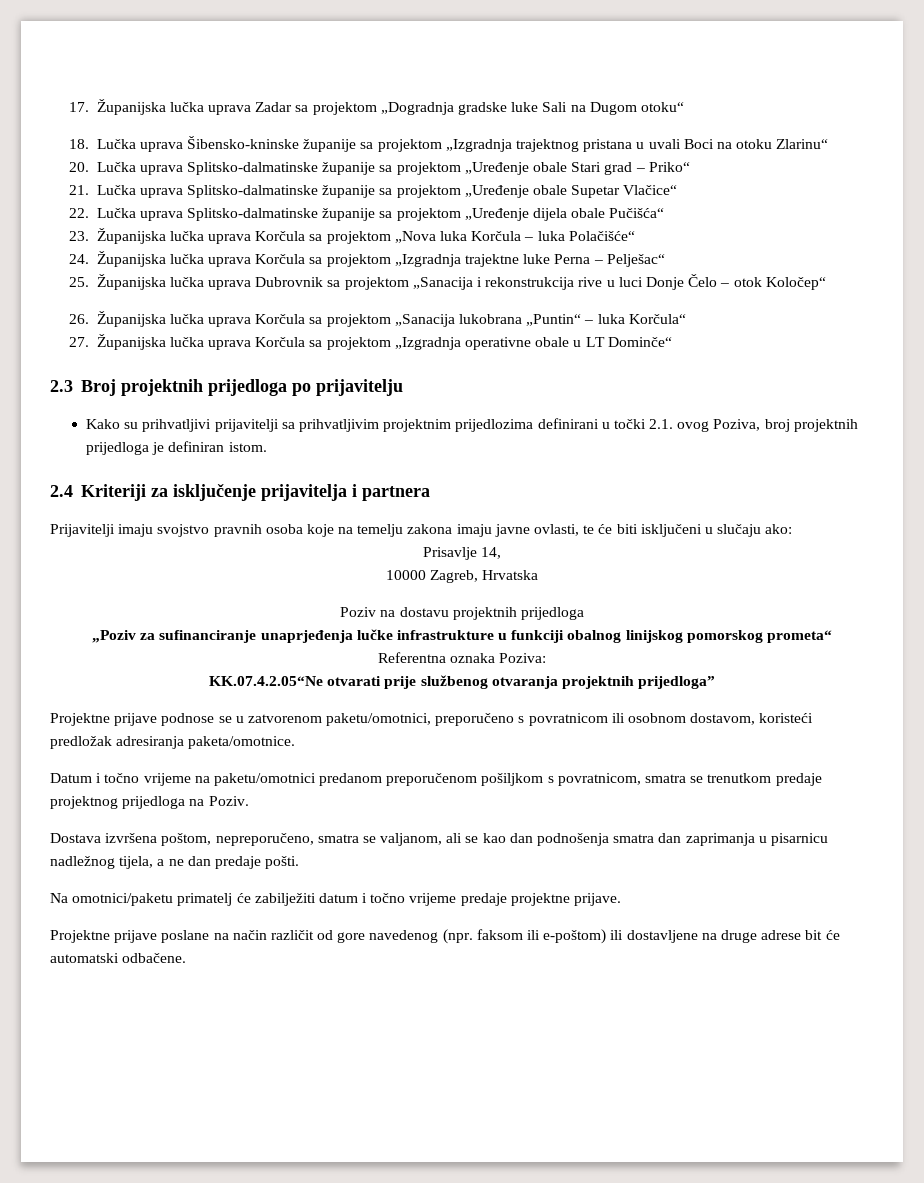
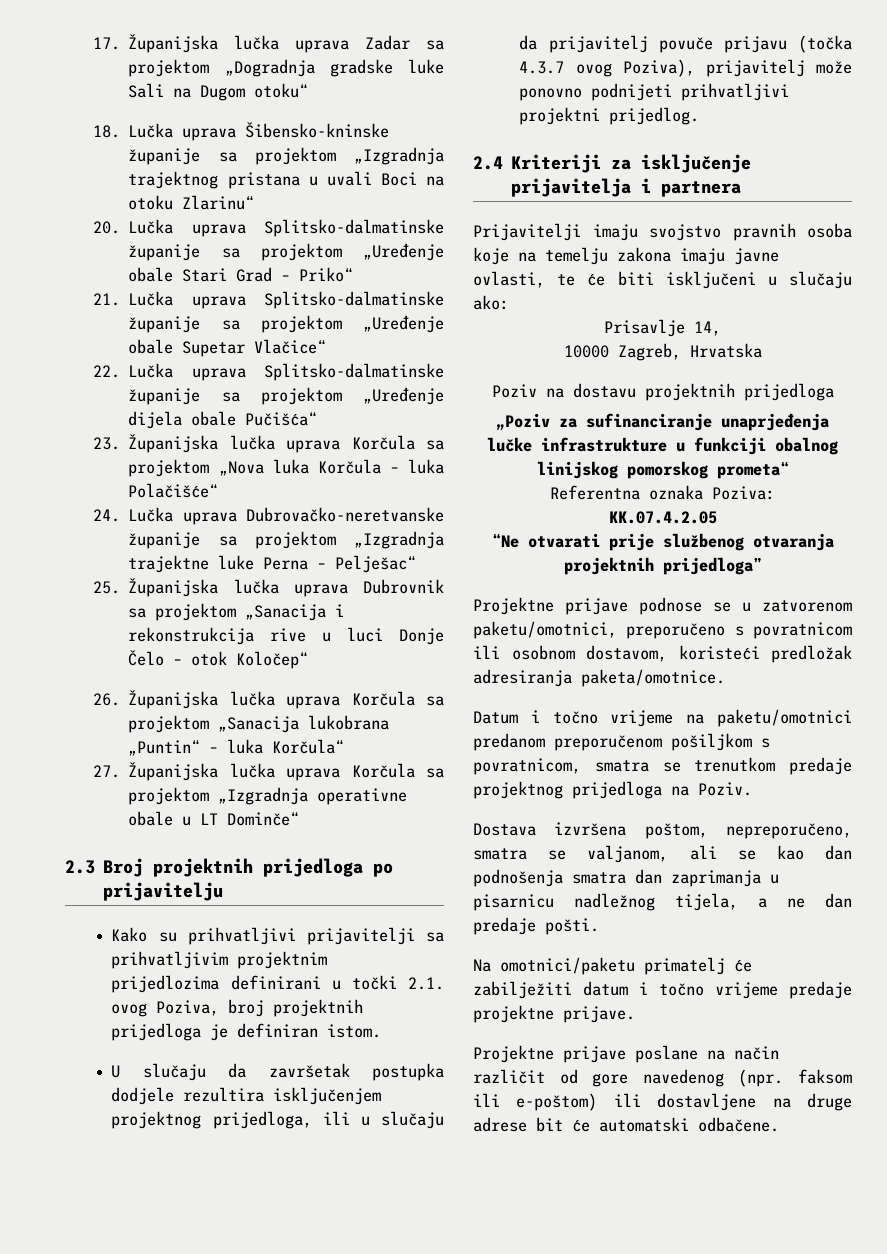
- 20. Lučka uprava Splitsko-dalmatinske županije sa projektom „Uređenje obale Stari grad – Priko“
+ 20. Lučka uprava Splitsko-dalmatinske županije sa projektom „Uređenje obale Stari Grad – Priko“
- 24. Županijska lučka uprava Korčula sa projektom „Izgradnja trajektne luke Perna – Pelješac“
+ 24. Lučka uprava Dubrovačko-neretvanske županije sa projektom „Izgradnja trajektne luke Perna – Pelješac“
+ U slučaju da završetak postupka dodjele rezultira isključenjem projektnog prijedloga, ili u slučaju da prijavitelj povuče prijavu (točka 4.3.7 ovog Poziva), prijavitelj može ponovno podnijeti prihvatljivi projektni prijedlog.
- KK.07.4.2.05“Ne otvarati prije službenog otvaranja projektnih prijedloga”
+ KK.07.4.2.05
+ “Ne otvarati prije službenog otvaranja projektnih prijedloga”

